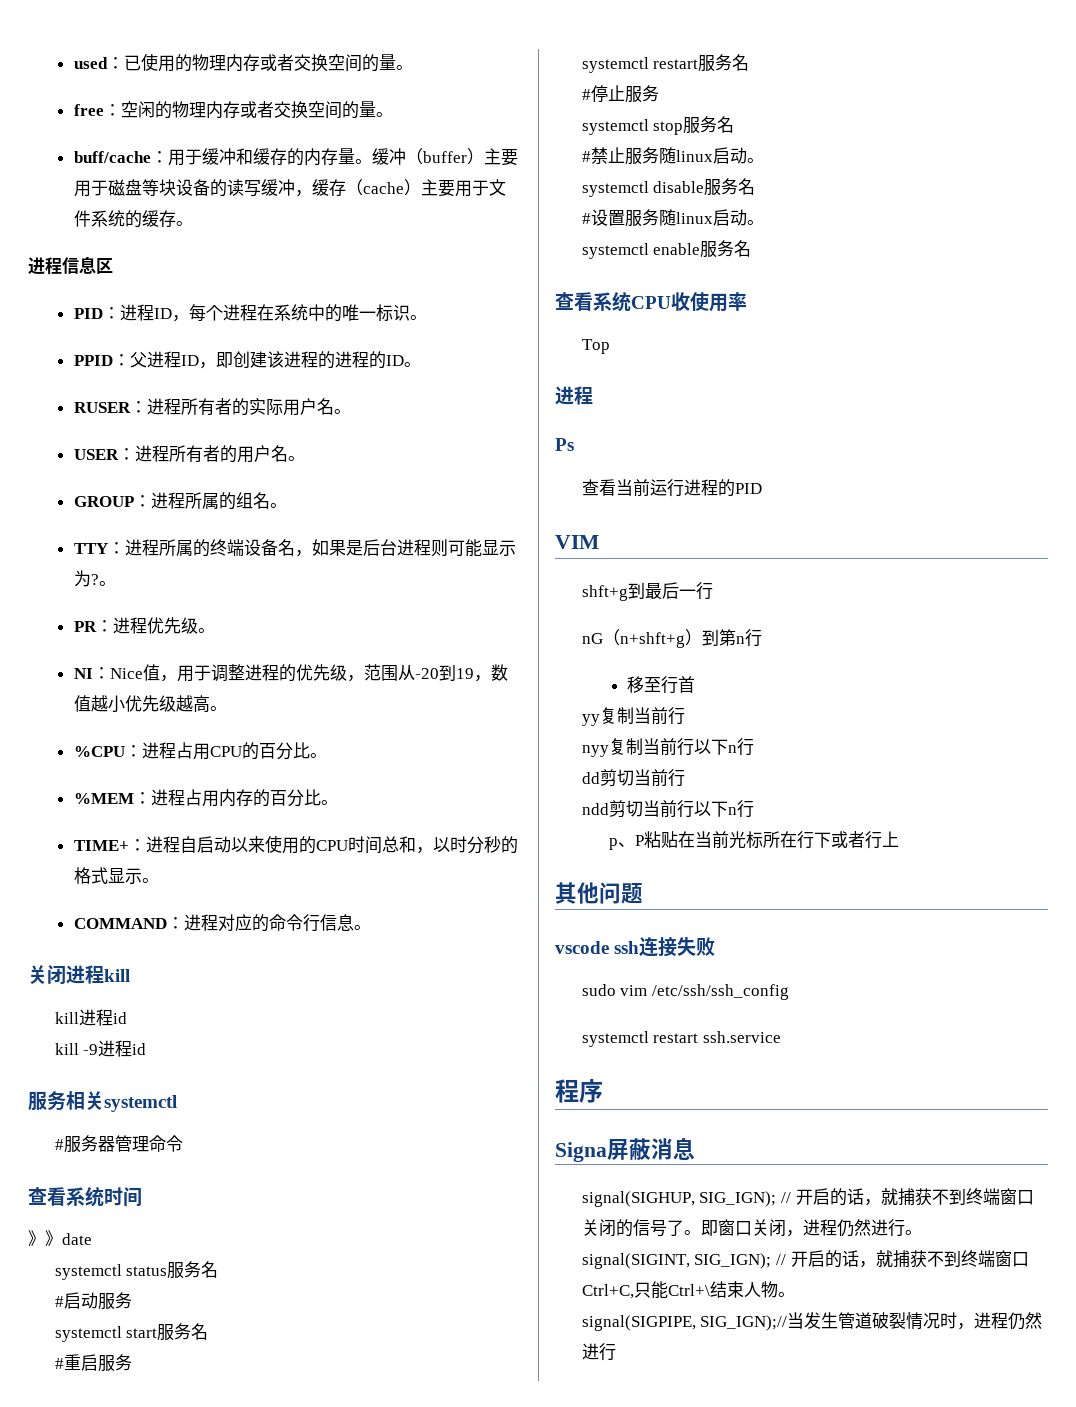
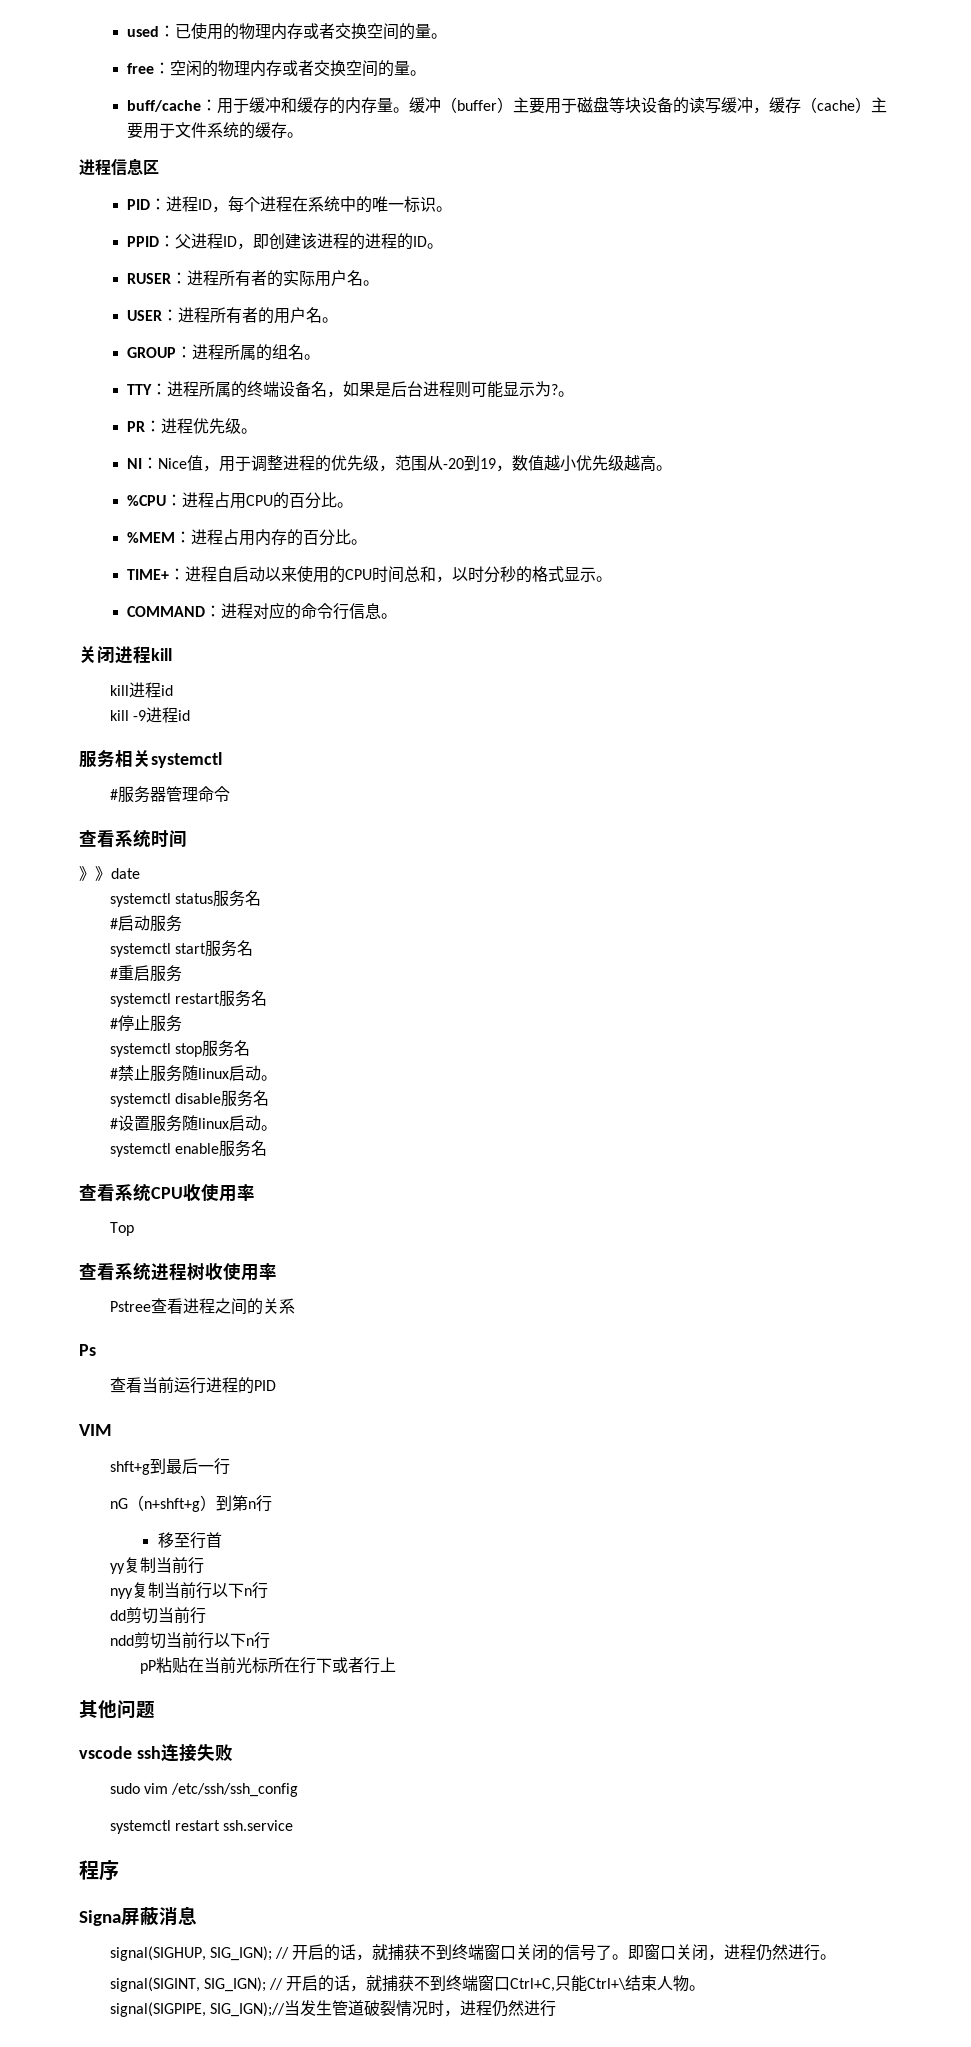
  Top
- 进程
+ 查看系统进程树收使用率
+ Pstree查看进程之间的关系
- p、P粘贴在当前光标所在行下或者行上
+ pP粘贴在当前光标所在行下或者行上

